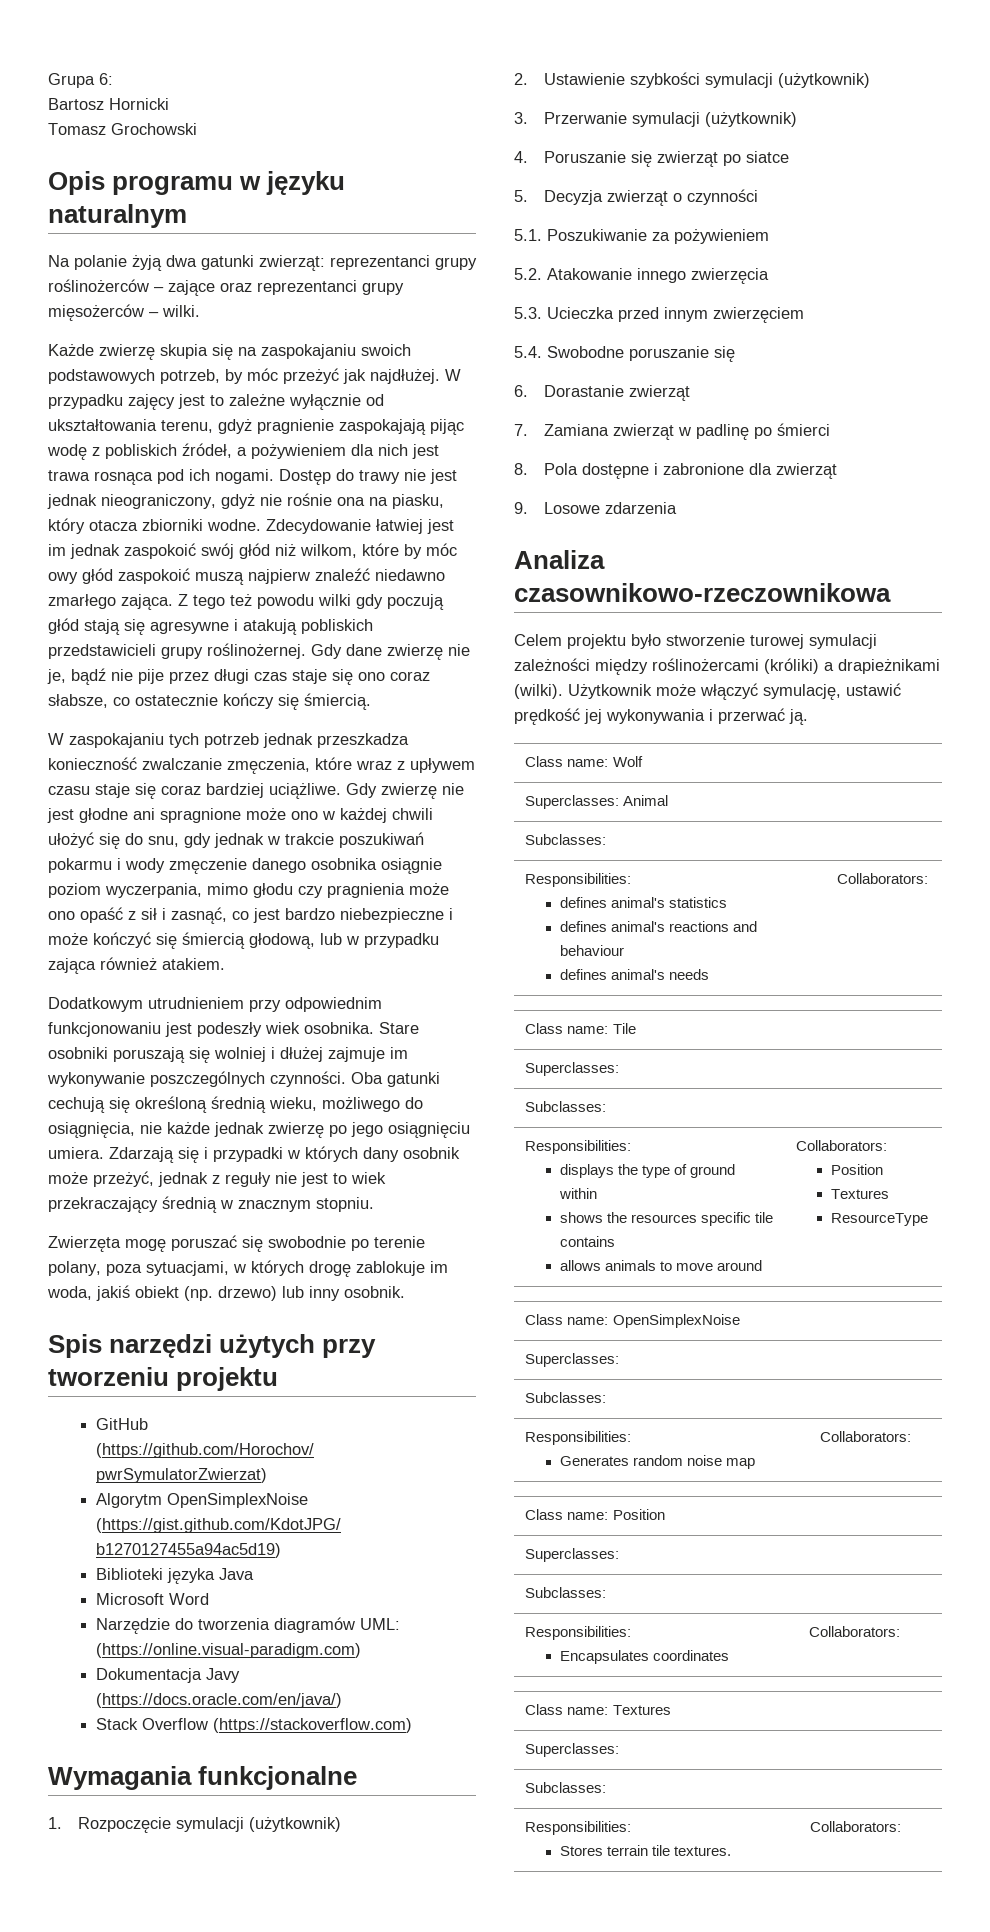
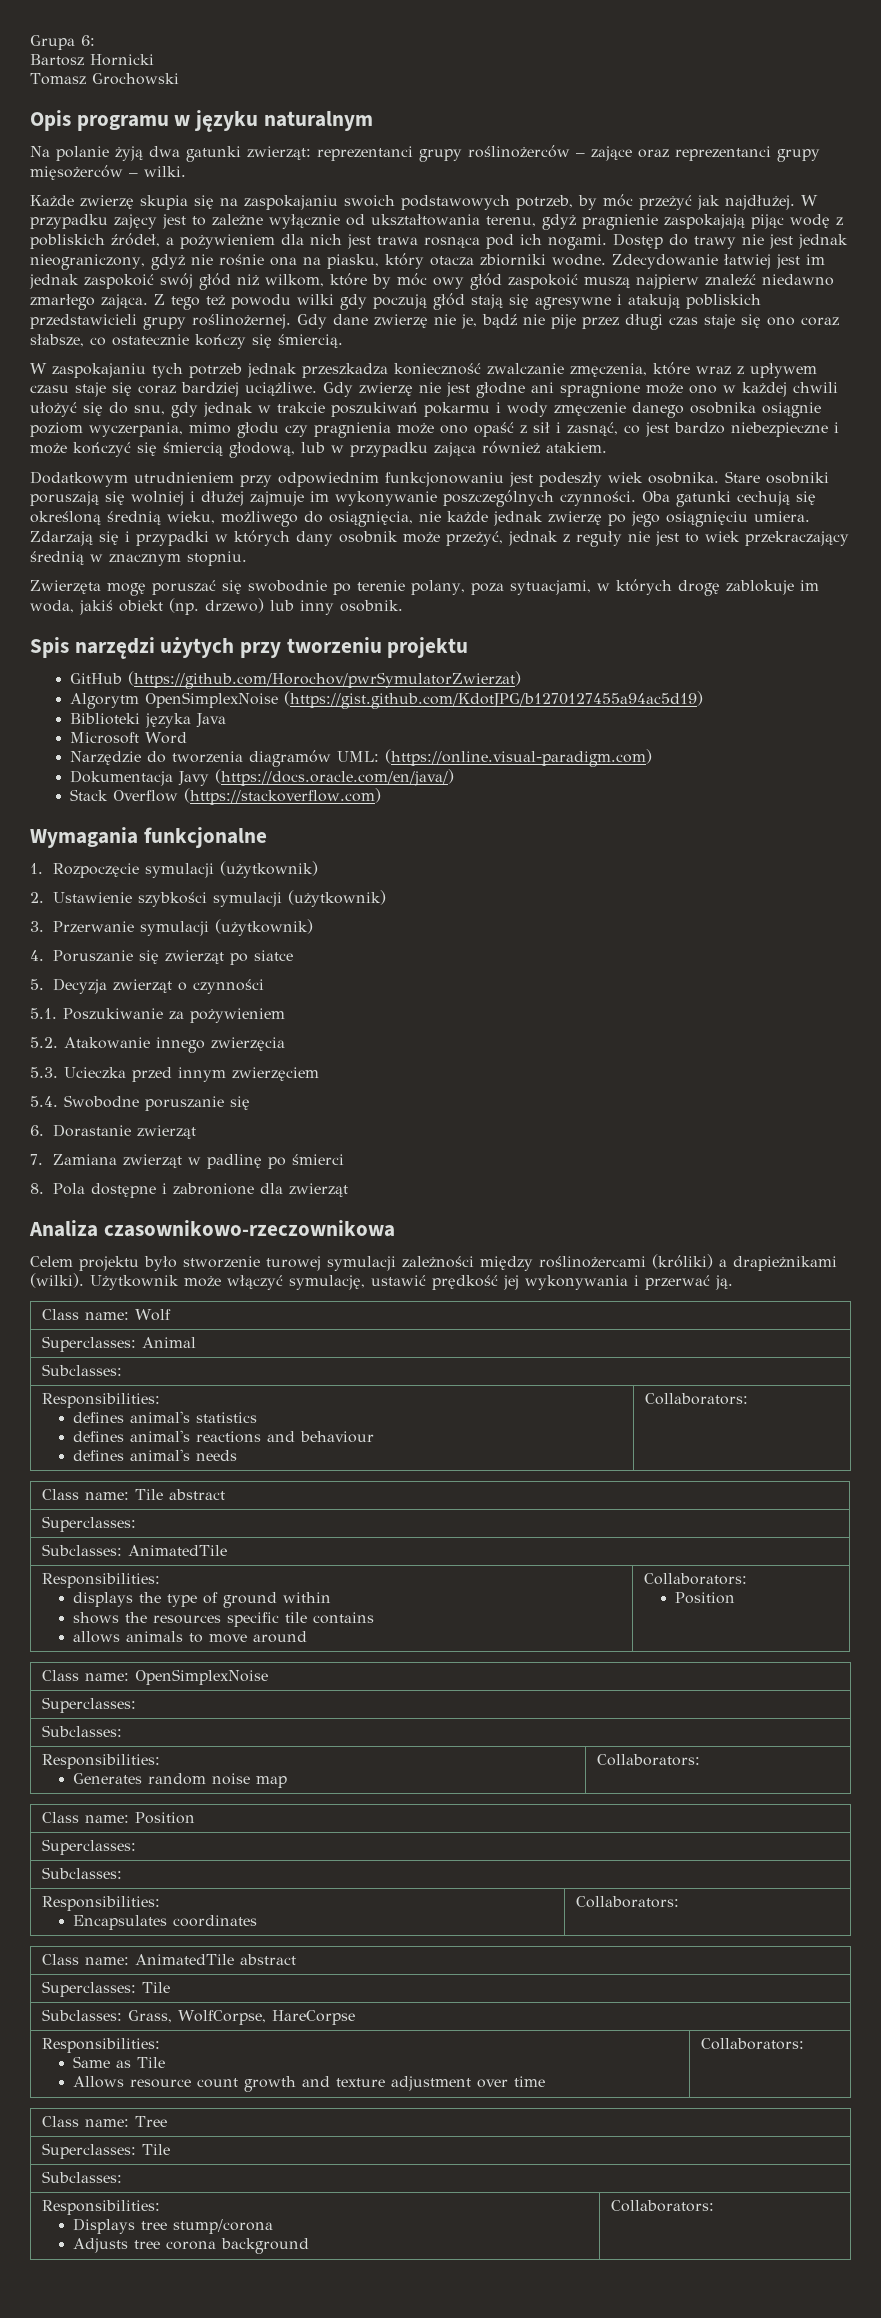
- 9. Losowe zdarzenia
- Class name: Tile
+ Class name: Tile abstract
  Superclasses:
- Subclasses:
+ Subclasses: AnimatedTile
  Responsibilities:
  displays the type of ground within
  shows the resources specific tile contains
  allows animals to move around | Collaborators:
  Position
- Textures
- ResourceType
- Class name: Textures
- Superclasses:
+ Class name: AnimatedTile abstract
+ Superclasses: Tile
+ Subclasses: Grass, WolfCorpse, HareCorpse
+ Responsibilities:
+ Same as Tile
+ Allows resource count growth and texture adjustment over time | Collaborators:
+ Class name: Tree
+ Superclasses: Tile
  Subclasses:
  Responsibilities:
- Stores terrain tile textures. | Collaborators:
+ Displays tree stump/corona
+ Adjusts tree corona background | Collaborators:

